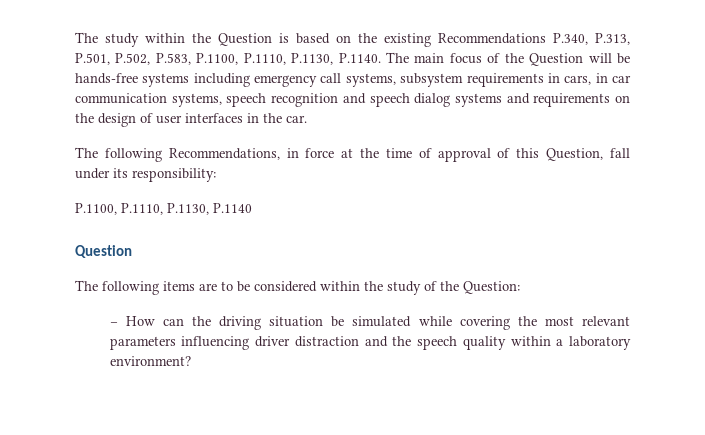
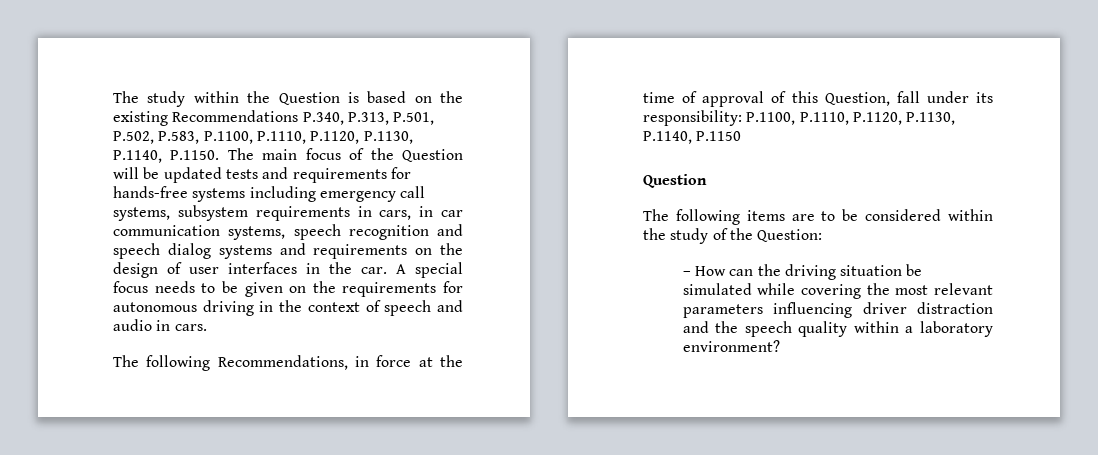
- The study within the Question is based on the existing Recommendations P.340, P.313, P.501, P.502, P.583, P.1100, P.1110, P.1130, P.1140. The main focus of the Question will be hands-free systems including emergency call systems, subsystem requirements in cars, in car communication systems, speech recognition and speech dialog systems and requirements on the design of user interfaces in the car.
+ The study within the Question is based on the existing Recommendations P.340, P.313, P.501, P.502, P.583, P.1100, P.1110, P.1120, P.1130, P.1140, P.1150. The main focus of the Question will be updated tests and requirements for hands-free systems including emergency call systems, subsystem requirements in cars, in car communication systems, speech recognition and speech dialog systems and requirements on the design of user interfaces in the car. A special focus needs to be given on the requirements for autonomous driving in the context of speech and audio in cars.
- The following Recommendations, in force at the time of approval of this Question, fall under its responsibility:
- P.1100, P.1110, P.1130, P.1140
+ The following Recommendations, in force at the time of approval of this Question, fall under its responsibility: P.1100, P.1110, P.1120, P.1130, P.1140, P.1150

